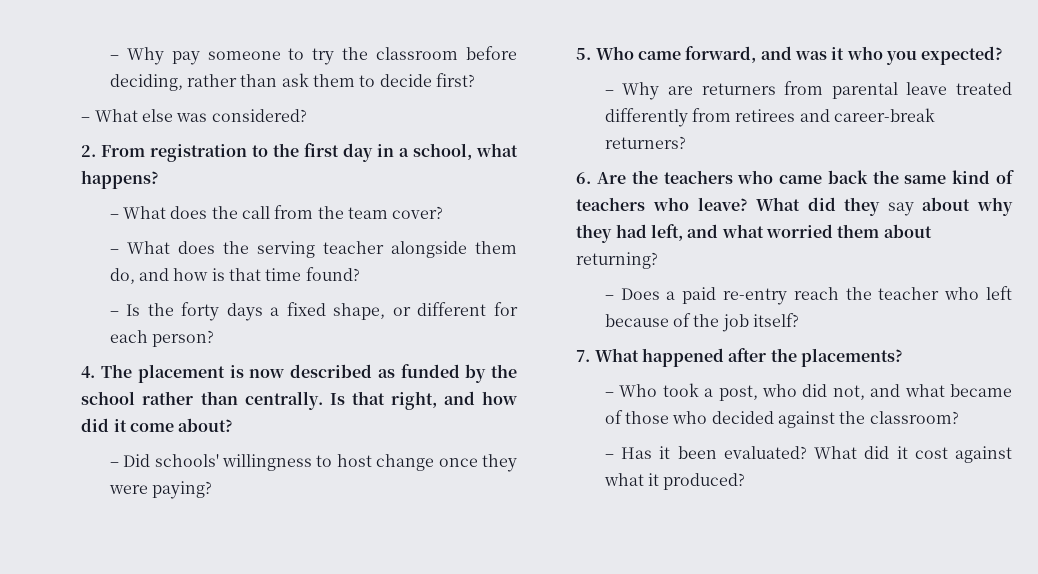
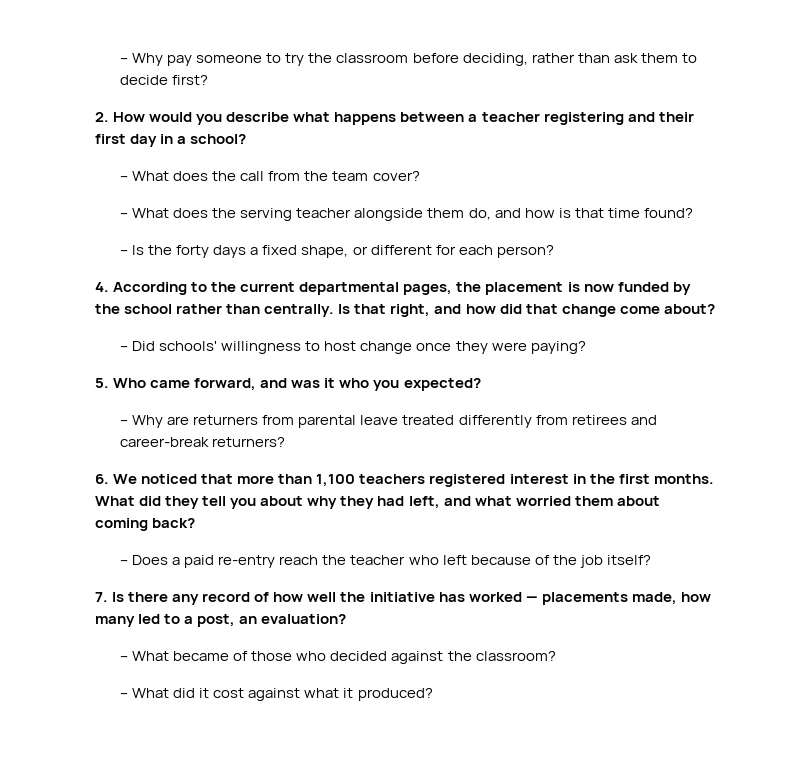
- – What else was considered?
- 2. From registration to the first day in a school, what happens?
+ 2. How would you describe what happens between a teacher registering and their first day in a school?
- 4. The placement is now described as funded by the school rather than centrally.
+ 4. According to the current departmental pages, the placement is now funded by the school rather than centrally.
- Is that right, and how did it come about?
+ Is that right, and how did that change come about?
- 6. Are the teachers who came back the same kind of teachers who leave?
+ 6. We noticed that more than 1,100 teachers registered interest in the first months.
- What did they say about why they had left, and what worried them about returning?
+ What did they tell you about why they had left, and what worried them about coming back?
- 7. What happened after the placements?
- – Who took a post, who did not, and what became of those who decided against the classroom?
+ 7. Is there any record of how well the initiative has worked — placements made, how many led to a post, an evaluation?
+ – What became of those who decided against the classroom?
- – Has it been evaluated? What did it cost against what it produced?
+ – What did it cost against what it produced?

